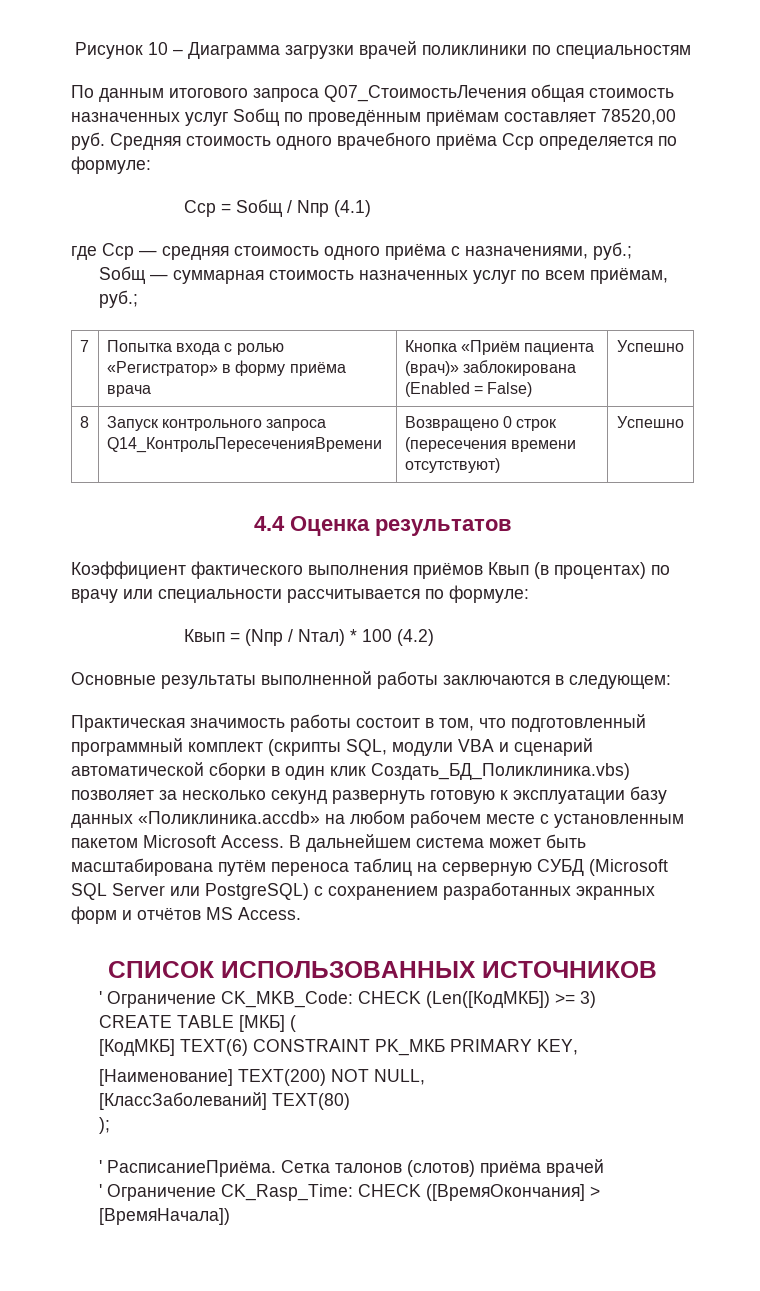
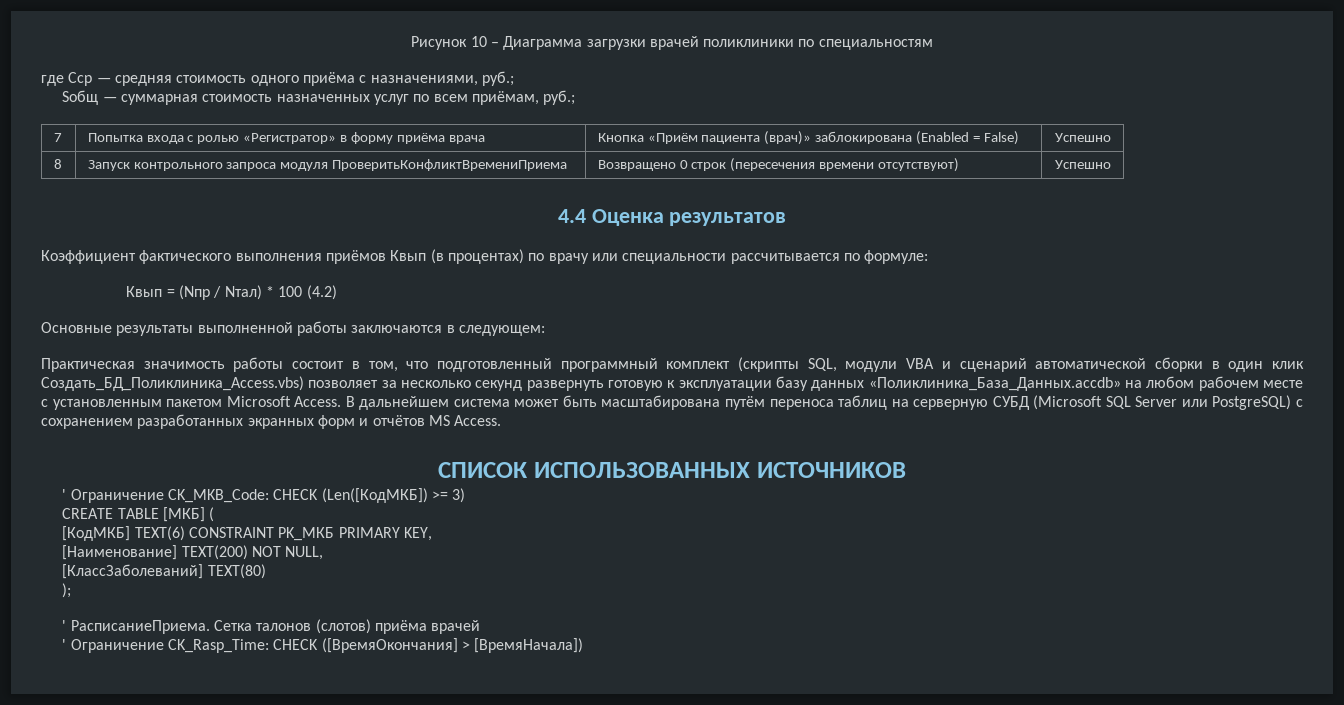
- По данным итогового запроса Q07_СтоимостьЛечения общая стоимость назначенных услуг Sобщ по проведённым приёмам составляет 78520,00 руб. Средняя стоимость одного врачебного приёма Сср определяется по формуле:
- Сср = Sобщ / Nпр (4.1)
- 8 | Запуск контрольного запроса Q14_КонтрольПересеченияВремени | Возвращено 0 строк (пересечения времени отсутствуют) | Успешно
+ 8 | Запуск контрольного запроса модуля ПроверитьКонфликтВремениПриема | Возвращено 0 строк (пересечения времени отсутствуют) | Успешно
- Практическая значимость работы состоит в том, что подготовленный программный комплект (скрипты SQL, модули VBA и сценарий автоматической сборки в один клик Создать_БД_Поликлиника.vbs) позволяет за несколько секунд развернуть готовую к эксплуатации базу данных «Поликлиника.accdb» на любом рабочем месте с установленным пакетом Microsoft Access.
+ Практическая значимость работы состоит в том, что подготовленный программный комплект (скрипты SQL, модули VBA и сценарий автоматической сборки в один клик Создать_БД_Поликлиника_Access.vbs) позволяет за несколько секунд развернуть готовую к эксплуатации базу данных «Поликлиника_База_Данных.accdb» на любом рабочем месте с установленным пакетом Microsoft Access.
- ' РасписаниеПриёма.
+ ' РасписаниеПриема.

